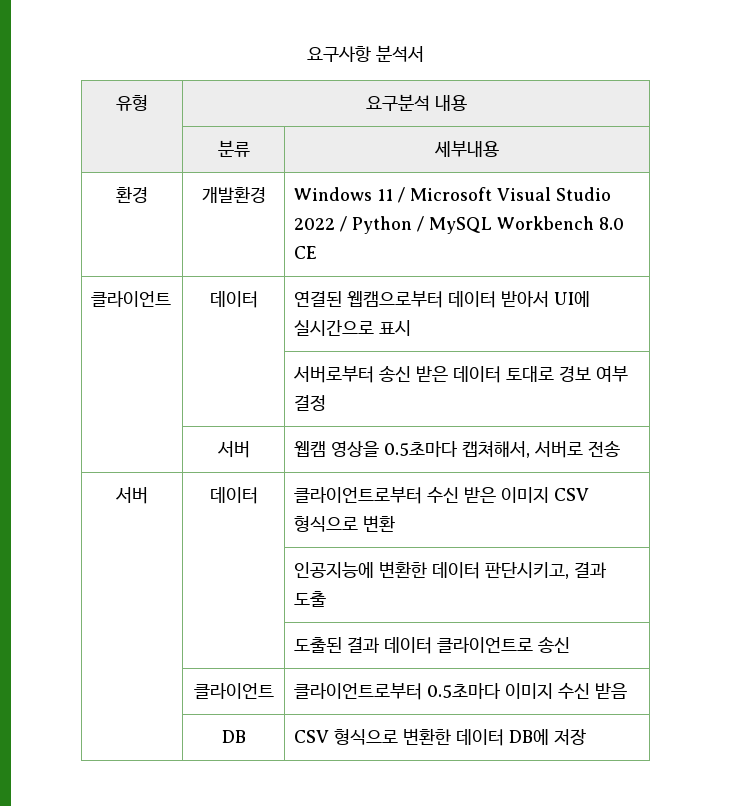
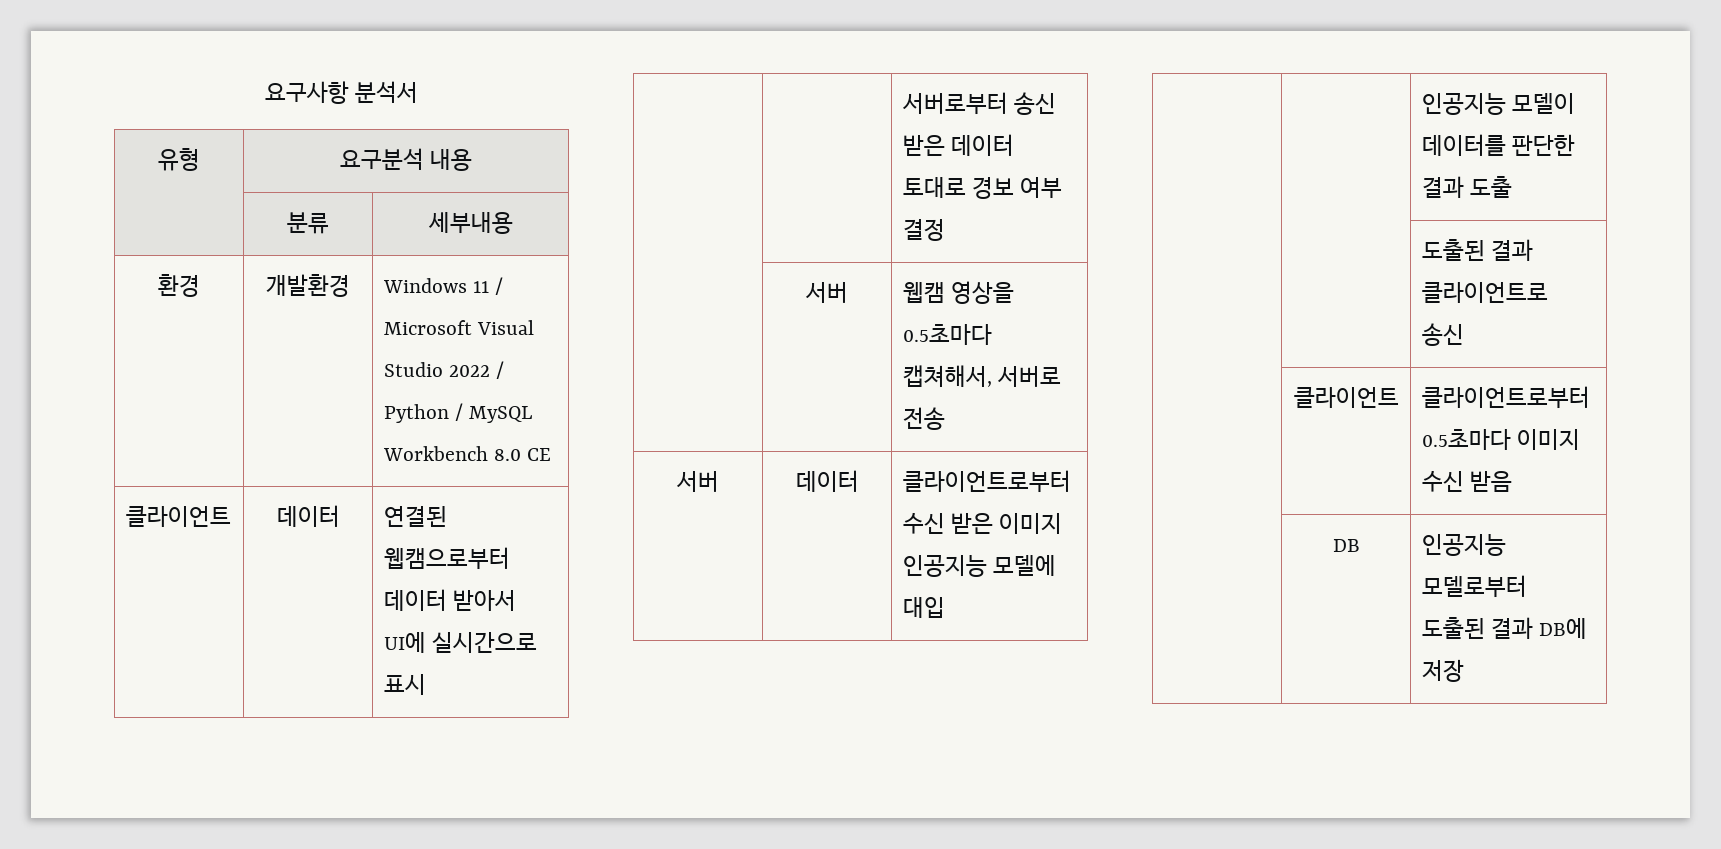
- 서버 | 데이터 | 클라이언트로부터 수신 받은 이미지 CSV 형식으로 변환
- | | 인공지능에 변환한 데이터 판단시키고, 결과 도출
+ 서버 | 데이터 | 클라이언트로부터 수신 받은 이미지 인공지능 모델에 대입
+ | | 인공지능 모델이 데이터를 판단한 결과 도출
- | | 도출된 결과 데이터 클라이언트로 송신
+ | | 도출된 결과 클라이언트로 송신
- | DB | CSV 형식으로 변환한 데이터 DB에 저장
+ | DB | 인공지능 모델로부터 도출된 결과 DB에 저장

